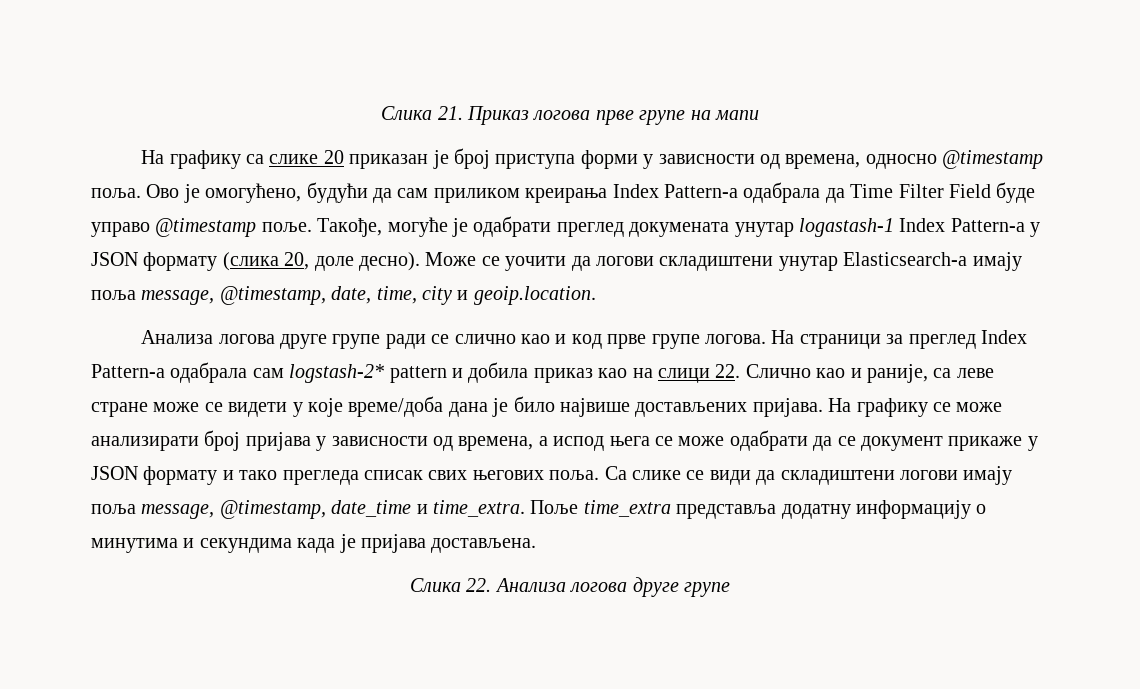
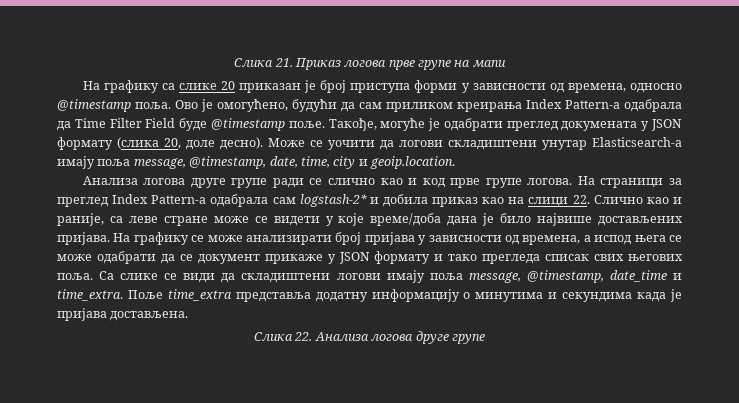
- Ово је омогућено, будући да сам приликом креирања Index Pattern-a одабрала да Time Filter Field буде управо @timestamp поље.
+ Ово је омогућено, будући да сам приликом креирања Index Pattern-a одабрала да Time Filter Field буде @timestamp поље.
- Такође, могуће је одабрати преглед докумената унутар logastash-1 Index Pattern-a у JSON формату (слика 20, доле десно).
+ Такође, могуће је одабрати преглед докумената у JSON формату (слика 20, доле десно).
- На страници за преглед Index Pattern-a одабрала сам logstash-2* pattern и добила приказ као на слици 22. Слично као и раније, са леве стране може се видети у које време/доба дана је било највише достављених пријава.
+ На страници за преглед Index Pattern-a одабрала сам logstash-2* и добила приказ као на слици 22. Слично као и раније, са леве стране може се видети у које време/доба дана је било највише достављених пријава.

